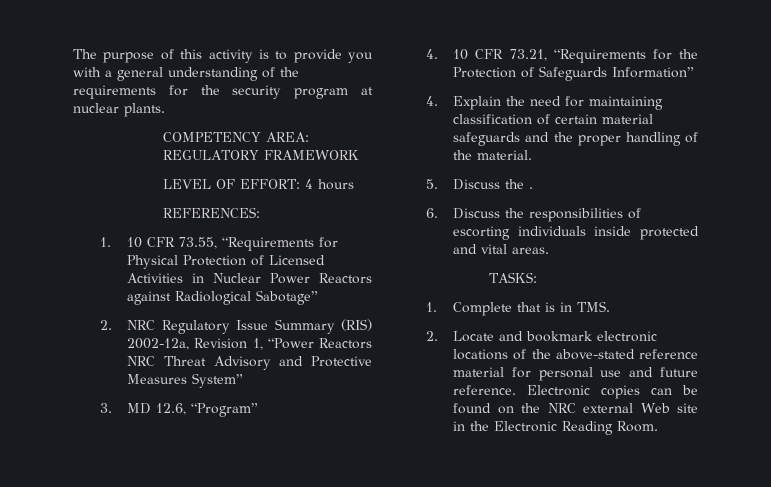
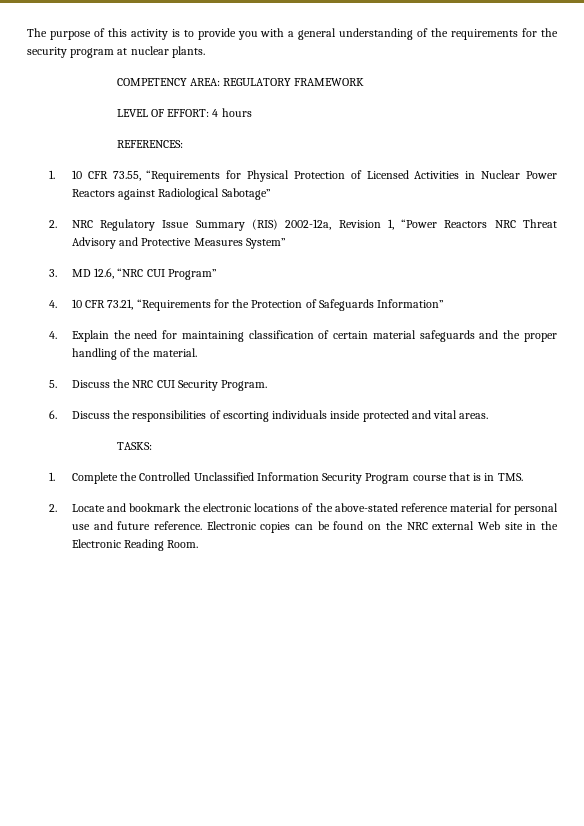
- 3. MD 12.6, “Program”
+ 3. MD 12.6, “NRC CUI Program”
- 5. Discuss the .
+ 5. Discuss the NRC CUI Security Program.
- 1. Complete that is in TMS.
+ 1. Complete the Controlled Unclassified Information Security Program course that is in TMS.
- 2. Locate and bookmark electronic locations of the above-stated reference material for personal use and future reference.
+ 2. Locate and bookmark the electronic locations of the above-stated reference material for personal use and future reference.

